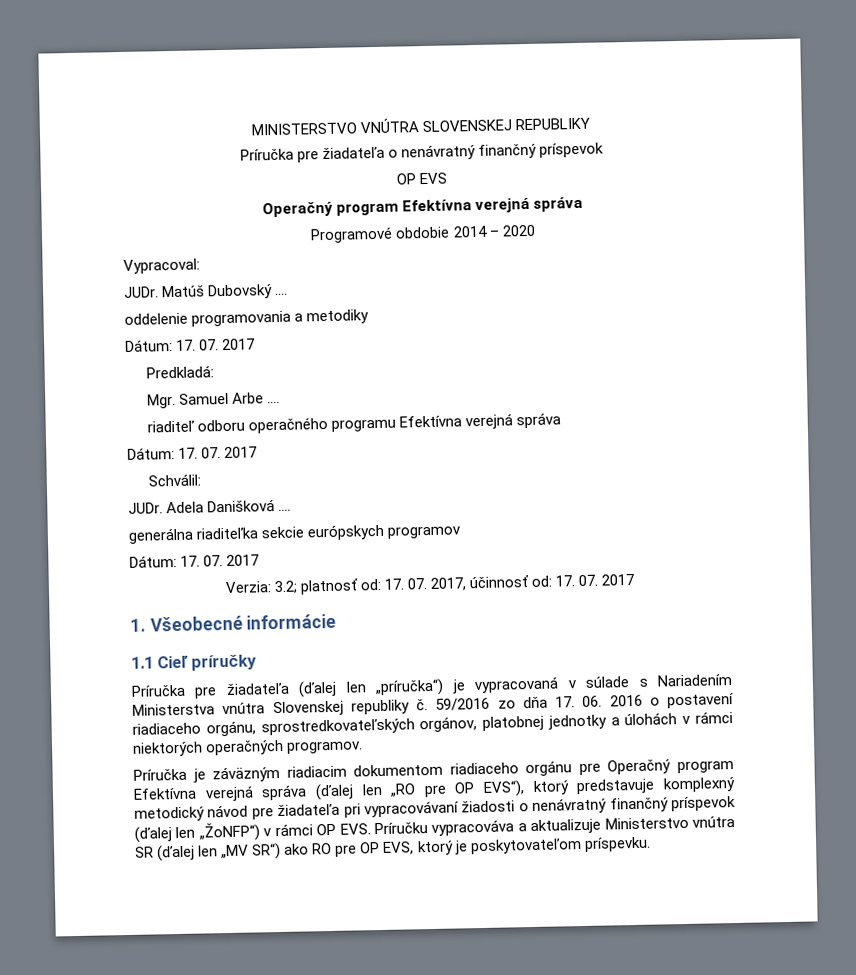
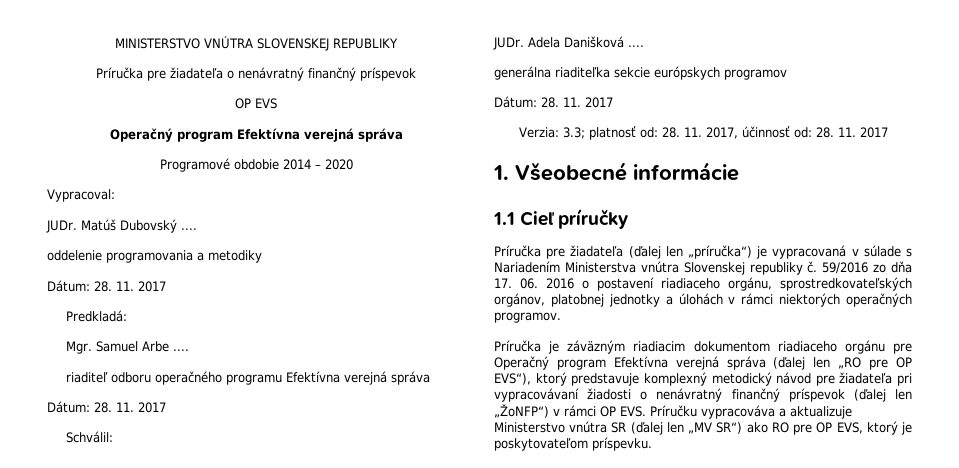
  oddelenie programovania a metodiky
- Dátum: 17. 07. 2017
+ Dátum: 28. 11. 2017
  riaditeľ odboru operačného programu Efektívna verejná správa
- Dátum: 17. 07. 2017
+ Dátum: 28. 11. 2017
  generálna riaditeľka sekcie európskych programov
- Dátum: 17. 07. 2017
+ Dátum: 28. 11. 2017
- Verzia: 3.2; platnosť od: 17. 07. 2017, účinnosť od: 17. 07. 2017
+ Verzia: 3.3; platnosť od: 28. 11. 2017, účinnosť od: 28. 11. 2017

